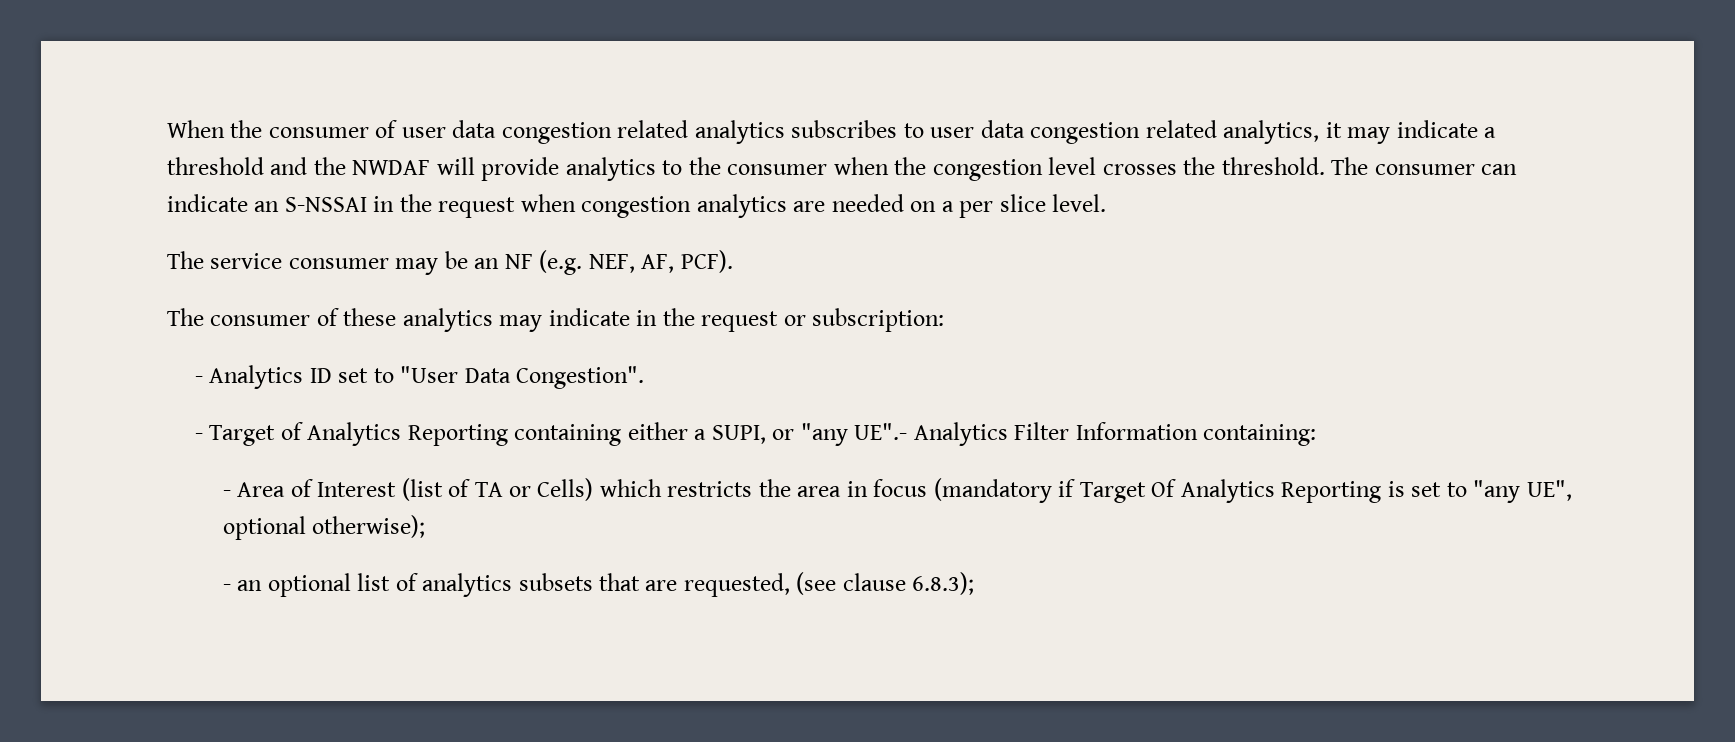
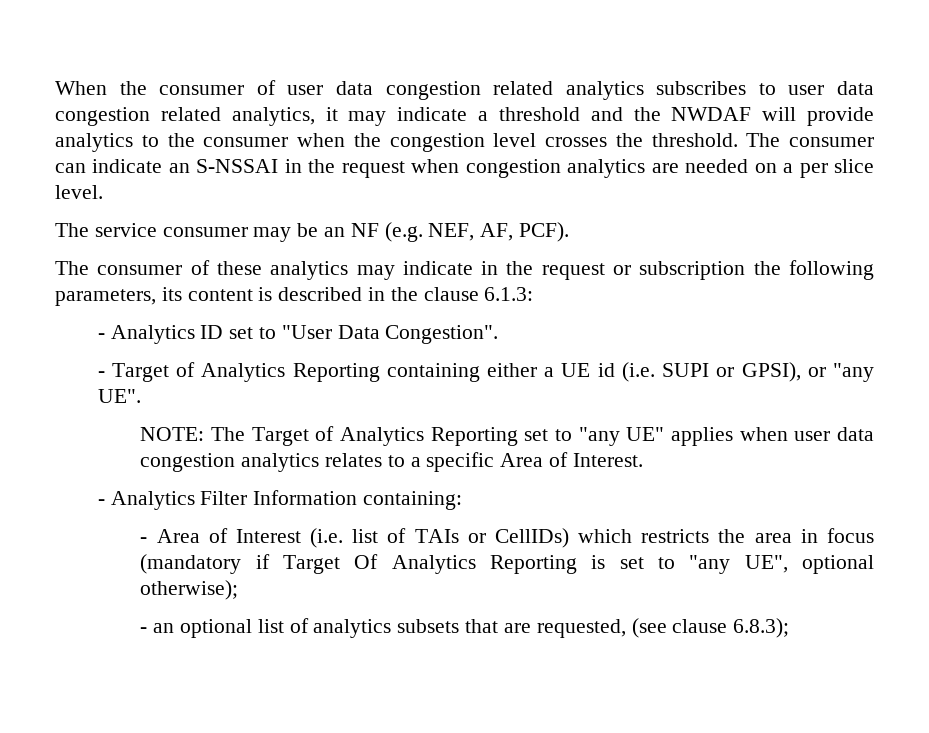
- The consumer of these analytics may indicate in the request or subscription:
+ The consumer of these analytics may indicate in the request or subscription the following parameters, its content is described in the clause 6.1.3:
- - Target of Analytics Reporting containing either a SUPI, or "any UE".- Analytics Filter Information containing:
+ - Target of Analytics Reporting containing either a UE id (i.e. SUPI or GPSI), or "any UE".
+ NOTE: The Target of Analytics Reporting set to "any UE" applies when user data congestion analytics relates to a specific Area of Interest.
+ - Analytics Filter Information containing:
- - Area of Interest (list of TA or Cells) which restricts the area in focus (mandatory if Target Of Analytics Reporting is set to "any UE", optional otherwise);
+ - Area of Interest (i.e. list of TAIs or CellIDs) which restricts the area in focus (mandatory if Target Of Analytics Reporting is set to "any UE", optional otherwise);

